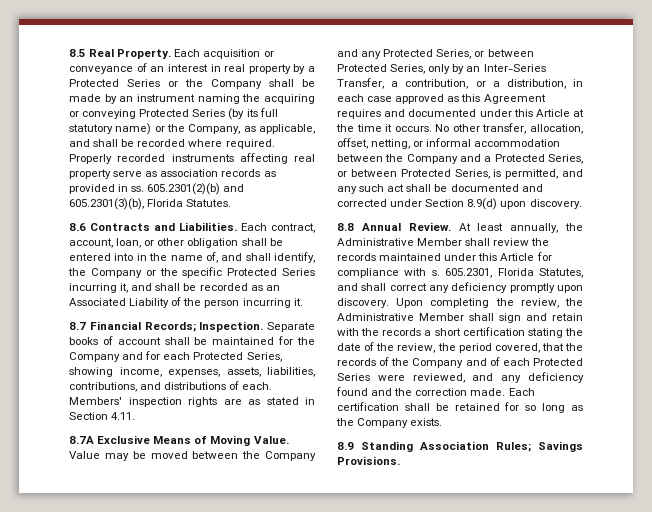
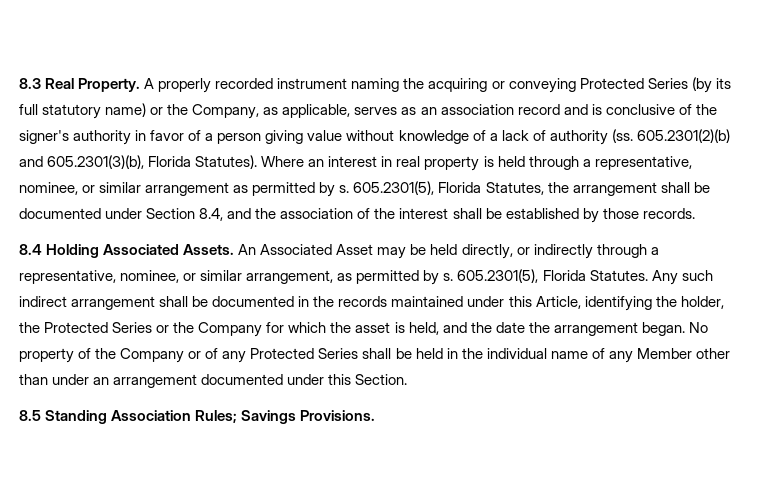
- 8.5 Real Property.
+ 8.3 Real Property.
- Each acquisition or conveyance of an interest in real property by a Protected Series or the Company shall be made by an instrument naming the acquiring or conveying Protected Series (by its full statutory name) or the Company, as applicable, and shall be recorded where required. Properly recorded instruments affecting real property serve as association records as provided in ss. 605.2301(2)(b) and 605.2301(3)(b), Florida Statutes.
- 8.6 Contracts and Liabilities. Each contract, account, loan, or other obligation shall be entered into in the name of, and shall identify, the Company or the specific Protected Series incurring it, and shall be recorded as an Associated Liability of the person incurring it.
- 8.7 Financial Records; Inspection. Separate books of account shall be maintained for the Company and for each Protected Series, showing income, expenses, assets, liabilities, contributions, and distributions of each. Members' inspection rights are as stated in Section 4.11.
- 8.7A Exclusive Means of Moving Value. Value may be moved between the Company and any Protected Series, or between Protected Series, only by an Inter-Series Transfer, a contribution, or a distribution, in each case approved as this Agreement requires and documented under this Article at the time it occurs. No other transfer, allocation, offset, netting, or informal accommodation between the Company and a Protected Series, or between Protected Series, is permitted, and any such act shall be documented and corrected under Section 8.9(d) upon discovery.
- 8.8 Annual Review. At least annually, the Administrative Member shall review the records maintained under this Article for compliance with s. 605.2301, Florida Statutes, and shall correct any deficiency promptly upon discovery. Upon completing the review, the Administrative Member shall sign and retain with the records a short certification stating the date of the review, the period covered, that the records of the Company and of each Protected Series were reviewed, and any deficiency found and the correction made. Each certification shall be retained for so long as the Company exists.
- 8.9 Standing Association Rules; Savings Provisions.
+ A properly recorded instrument naming the acquiring or conveying Protected Series (by its full statutory name) or the Company, as applicable, serves as an association record and is conclusive of the signer's authority in favor of a person giving value without knowledge of a lack of authority (ss. 605.2301(2)(b) and 605.2301(3)(b), Florida Statutes). Where an interest in real property is held through a representative, nominee, or similar arrangement as permitted by s. 605.2301(5), Florida Statutes, the arrangement shall be documented under Section 8.4, and the association of the interest shall be established by those records.
+ 8.4 Holding Associated Assets. An Associated Asset may be held directly, or indirectly through a representative, nominee, or similar arrangement, as permitted by s. 605.2301(5), Florida Statutes. Any such indirect arrangement shall be documented in the records maintained under this Article, identifying the holder, the Protected Series or the Company for which the asset is held, and the date the arrangement began. No property of the Company or of any Protected Series shall be held in the individual name of any Member other than under an arrangement documented under this Section.
+ 8.5 Standing Association Rules; Savings Provisions.

